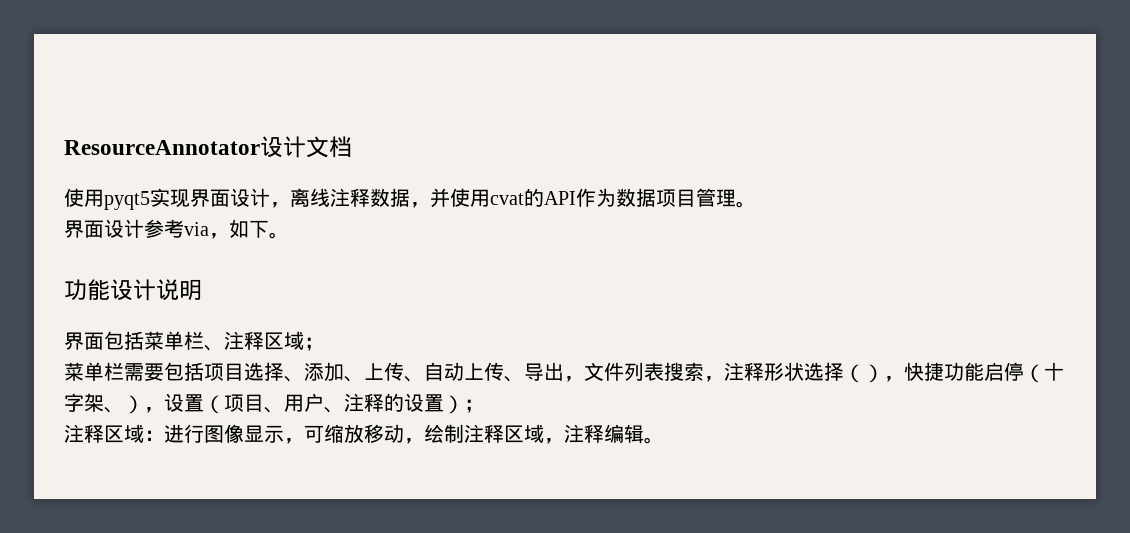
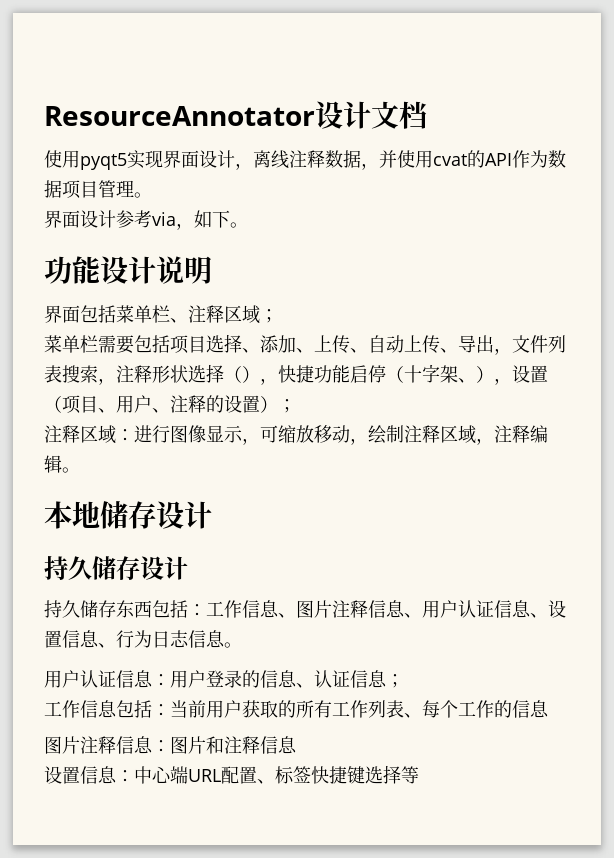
+ 本地储存设计
+ 持久储存设计
+ 持久储存东西包括：工作信息、图片注释信息、用户认证信息、设置信息、行为日志信息。
+ 用户认证信息：用户登录的信息、认证信息；
+ 工作信息包括：当前用户获取的所有工作列表、每个工作的信息
+ 图片注释信息：图片和注释信息
+ 设置信息：中心端URL配置、标签快捷键选择等

